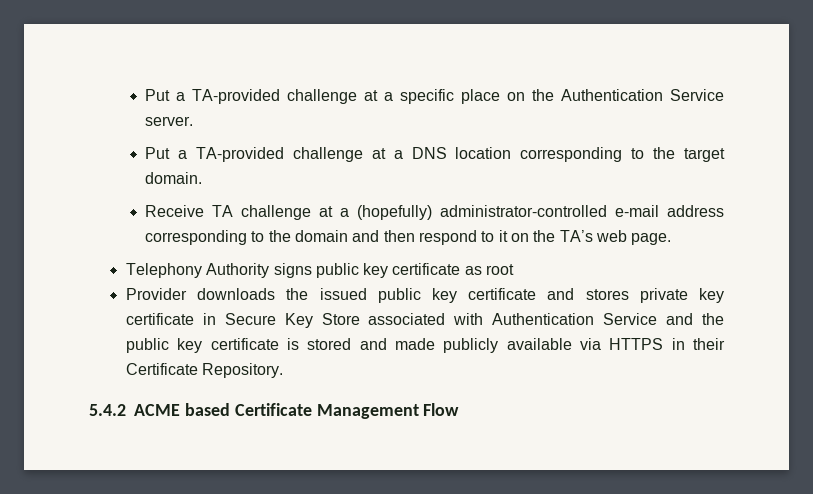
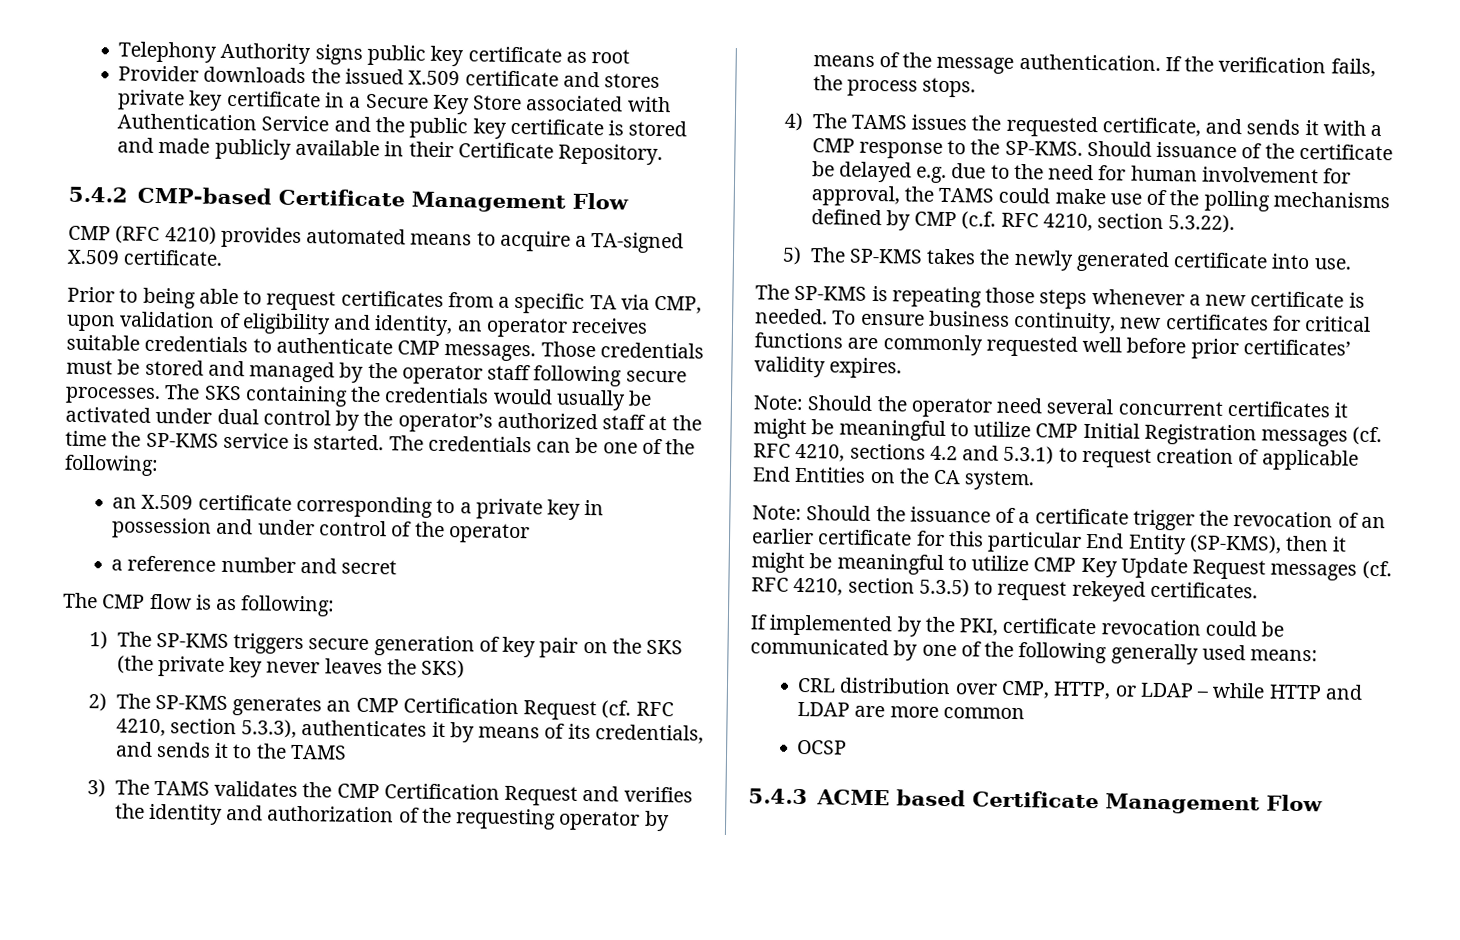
- Put a TA-provided challenge at a specific place on the Authentication Service server.
- Put a TA-provided challenge at a DNS location corresponding to the target domain.
- Receive TA challenge at a (hopefully) administrator-controlled e-mail address corresponding to the domain and then respond to it on the TA’s web page.
- Provider downloads the issued public key certificate and stores private key certificate in Secure Key Store associated with Authentication Service and the public key certificate is stored and made publicly available via HTTPS in their Certificate Repository.
+ Provider downloads the issued X.509 certificate and stores private key certificate in a Secure Key Store associated with Authentication Service and the public key certificate is stored and made publicly available in their Certificate Repository.
- 5.4.2 ACME based Certificate Management Flow
+ 5.4.2 CMP-based Certificate Management Flow
+ CMP (RFC 4210) provides automated means to acquire a TA-signed X.509 certificate.
+ Prior to being able to request certificates from a specific TA via CMP, upon validation of eligibility and identity, an operator receives suitable credentials to authenticate CMP messages. Those credentials must be stored and managed by the operator staff following secure processes. The SKS containing the credentials would usually be activated under dual control by the operator’s authorized staff at the time the SP-KMS service is started. The credentials can be one of the following:
+ an X.509 certificate corresponding to a private key in possession and under control of the operator
+ a reference number and secret
+ The CMP flow is as following:
+ 1) The SP-KMS triggers secure generation of key pair on the SKS (the private key never leaves the SKS)
+ 2) The SP-KMS generates an CMP Certification Request (cf. RFC 4210, section 5.3.3), authenticates it by means of its credentials, and sends it to the TAMS
+ 3) The TAMS validates the CMP Certification Request and verifies the identity and authorization of the requesting operator by means of the message authentication. If the verification fails, the process stops.
+ 4) The TAMS issues the requested certificate, and sends it with a CMP response to the SP-KMS. Should issuance of the certificate be delayed e.g. due to the need for human involvement for approval, the TAMS could make use of the polling mechanisms defined by CMP (c.f. RFC 4210, section 5.3.22).
+ 5) The SP-KMS takes the newly generated certificate into use.
+ The SP-KMS is repeating those steps whenever a new certificate is needed. To ensure business continuity, new certificates for critical functions are commonly requested well before prior certificates’ validity expires.
+ Note: Should the operator need several concurrent certificates it might be meaningful to utilize CMP Initial Registration messages (cf. RFC 4210, sections 4.2 and 5.3.1) to request creation of applicable End Entities on the CA system.
+ Note: Should the issuance of a certificate trigger the revocation of an earlier certificate for this particular End Entity (SP-KMS), then it might be meaningful to utilize CMP Key Update Request messages (cf. RFC 4210, section 5.3.5) to request rekeyed certificates.
+ If implemented by the PKI, certificate revocation could be communicated by one of the following generally used means:
+ CRL distribution over CMP, HTTP, or LDAP – while HTTP and LDAP are more common
+ OCSP
+ 5.4.3 ACME based Certificate Management Flow

